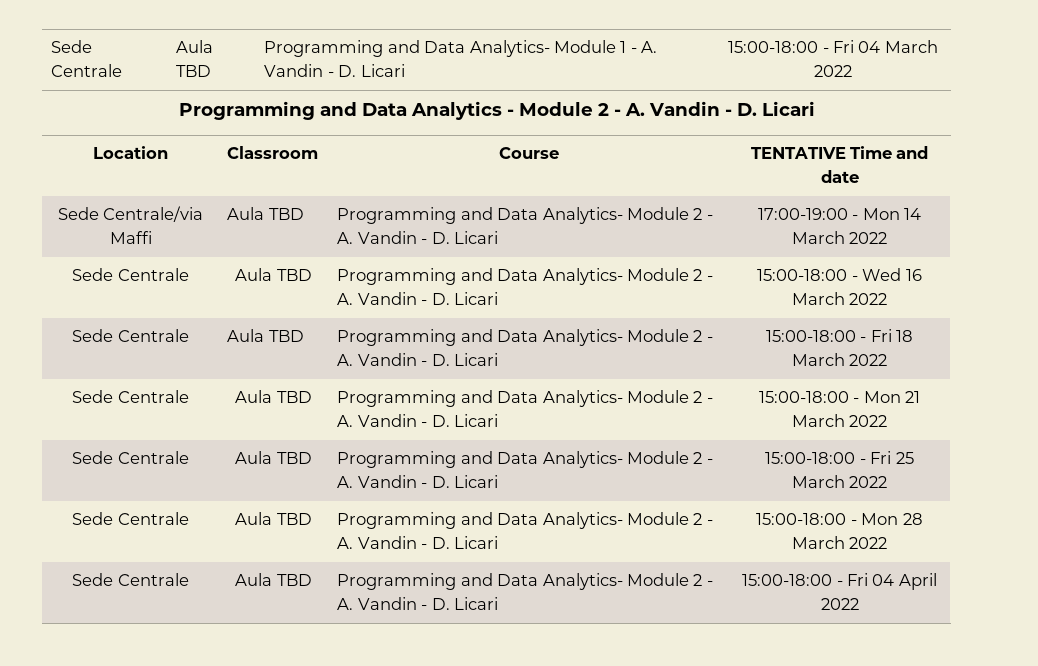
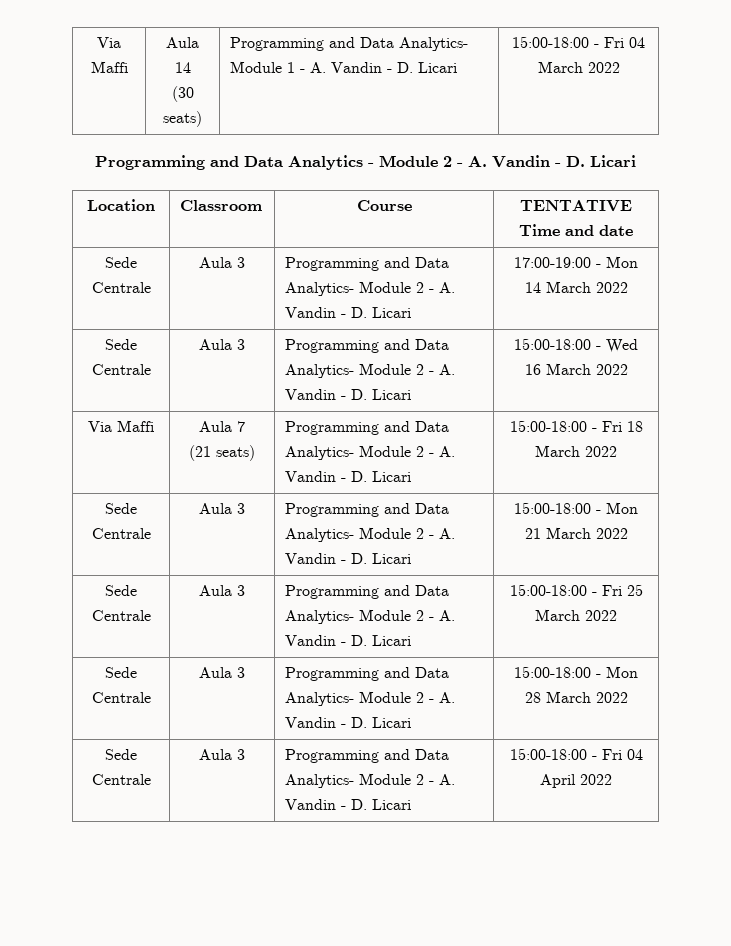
- Sede Centrale | Aula TBD | Programming and Data Analytics- Module 1 - A. Vandin - D. Licari | 15:00-18:00 - Fri 04 March 2022
+ Via Maffi | Aula 14
+ (30 seats) | Programming and Data Analytics- Module 1 - A. Vandin - D. Licari | 15:00-18:00 - Fri 04 March 2022
- Sede Centrale/via Maffi | Aula TBD | Programming and Data Analytics- Module 2 - A. Vandin - D. Licari | 17:00-19:00 - Mon 14 March 2022
+ Sede Centrale | Aula 3 | Programming and Data Analytics- Module 2 - A. Vandin - D. Licari | 17:00-19:00 - Mon 14 March 2022
- Sede Centrale | Aula TBD | Programming and Data Analytics- Module 2 - A. Vandin - D. Licari | 15:00-18:00 - Wed 16 March 2022
+ Sede Centrale | Aula 3 | Programming and Data Analytics- Module 2 - A. Vandin - D. Licari | 15:00-18:00 - Wed 16 March 2022
- Sede Centrale | Aula TBD | Programming and Data Analytics- Module 2 - A. Vandin - D. Licari | 15:00-18:00 - Fri 18 March 2022
+ Via Maffi | Aula 7
+ (21 seats) | Programming and Data Analytics- Module 2 - A. Vandin - D. Licari | 15:00-18:00 - Fri 18 March 2022
- Sede Centrale | Aula TBD | Programming and Data Analytics- Module 2 - A. Vandin - D. Licari | 15:00-18:00 - Mon 21 March 2022
+ Sede Centrale | Aula 3 | Programming and Data Analytics- Module 2 - A. Vandin - D. Licari | 15:00-18:00 - Mon 21 March 2022
- Sede Centrale | Aula TBD | Programming and Data Analytics- Module 2 - A. Vandin - D. Licari | 15:00-18:00 - Fri 25 March 2022
+ Sede Centrale | Aula 3 | Programming and Data Analytics- Module 2 - A. Vandin - D. Licari | 15:00-18:00 - Fri 25 March 2022
- Sede Centrale | Aula TBD | Programming and Data Analytics- Module 2 - A. Vandin - D. Licari | 15:00-18:00 - Mon 28 March 2022
+ Sede Centrale | Aula 3 | Programming and Data Analytics- Module 2 - A. Vandin - D. Licari | 15:00-18:00 - Mon 28 March 2022
- Sede Centrale | Aula TBD | Programming and Data Analytics- Module 2 - A. Vandin - D. Licari | 15:00-18:00 - Fri 04 April 2022
+ Sede Centrale | Aula 3 | Programming and Data Analytics- Module 2 - A. Vandin - D. Licari | 15:00-18:00 - Fri 04 April 2022

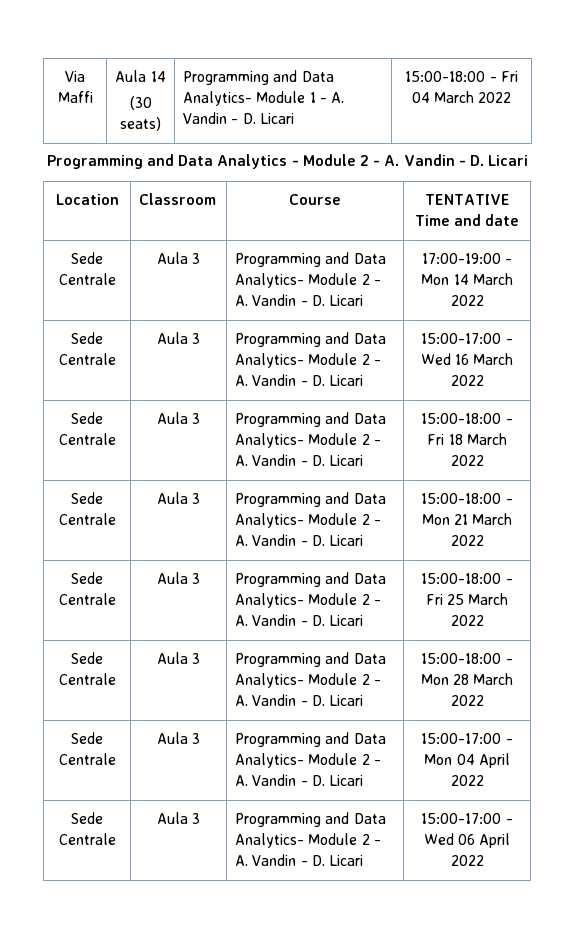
- Sede Centrale | Aula 3 | Programming and Data Analytics- Module 2 - A. Vandin - D. Licari | 15:00-18:00 - Wed 16 March 2022
+ Sede Centrale | Aula 3 | Programming and Data Analytics- Module 2 - A. Vandin - D. Licari | 15:00-17:00 - Wed 16 March 2022
- Via Maffi | Aula 7
- (21 seats) | Programming and Data Analytics- Module 2 - A. Vandin - D. Licari | 15:00-18:00 - Fri 18 March 2022
+ Sede Centrale | Aula 3 | Programming and Data Analytics- Module 2 - A. Vandin - D. Licari | 15:00-18:00 - Fri 18 March 2022
- Sede Centrale | Aula 3 | Programming and Data Analytics- Module 2 - A. Vandin - D. Licari | 15:00-18:00 - Fri 04 April 2022
+ Sede Centrale | Aula 3 | Programming and Data Analytics- Module 2 - A. Vandin - D. Licari | 15:00-17:00 - Mon 04 April 2022
+ Sede Centrale | Aula 3 | Programming and Data Analytics- Module 2 - A. Vandin - D. Licari | 15:00-17:00 - Wed 06 April 2022

